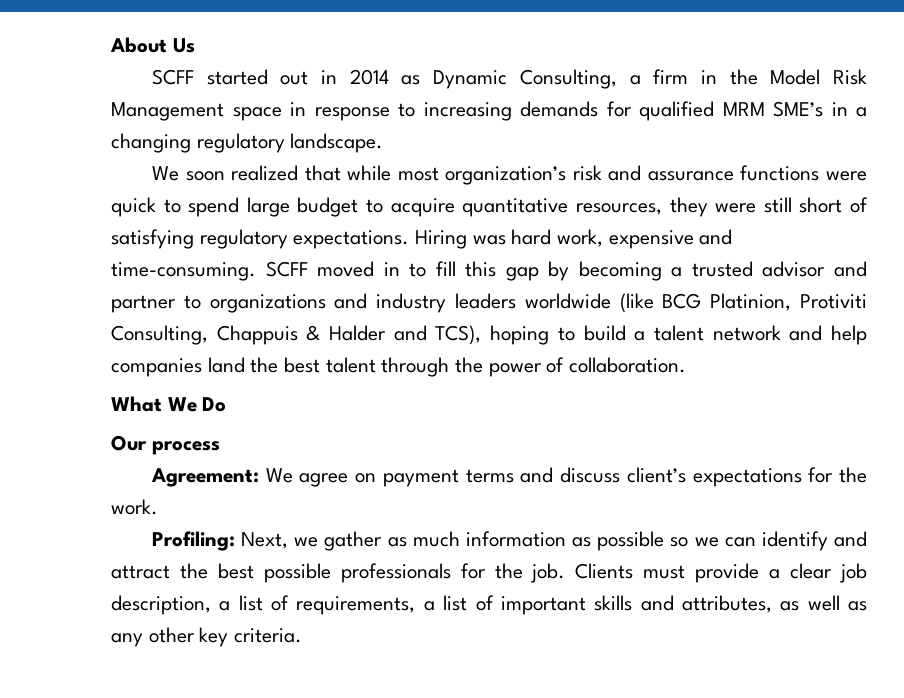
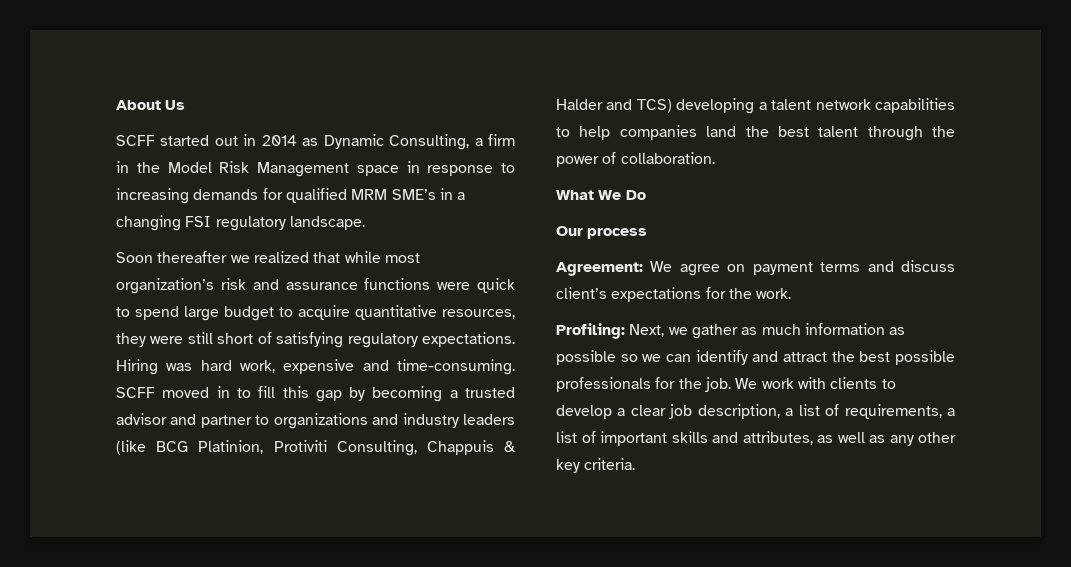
- SCFF started out in 2014 as Dynamic Consulting, a firm in the Model Risk Management space in response to increasing demands for qualified MRM SME’s in a changing regulatory landscape.
+ SCFF started out in 2014 as Dynamic Consulting, a firm in the Model Risk Management space in response to increasing demands for qualified MRM SME’s in a changing FSI regulatory landscape.
- We soon realized that while most organization’s risk and assurance functions were quick to spend large budget to acquire quantitative resources, they were still short of satisfying regulatory expectations.
+ Soon thereafter we realized that while most organization’s risk and assurance functions were quick to spend large budget to acquire quantitative resources, they were still short of satisfying regulatory expectations.
- SCFF moved in to fill this gap by becoming a trusted advisor and partner to organizations and industry leaders worldwide (like BCG Platinion, Protiviti Consulting, Chappuis & Halder and TCS), hoping to build a talent network and help companies land the best talent through the power of collaboration.
+ SCFF moved in to fill this gap by becoming a trusted advisor and partner to organizations and industry leaders (like BCG Platinion, Protiviti Consulting, Chappuis & Halder and TCS) developing a talent network capabilities to help companies land the best talent through the power of collaboration.
- Clients must provide a clear job description, a list of requirements, a list of important skills and attributes, as well as any other key criteria.
+ We work with clients to develop a clear job description, a list of requirements, a list of important skills and attributes, as well as any other key criteria.

